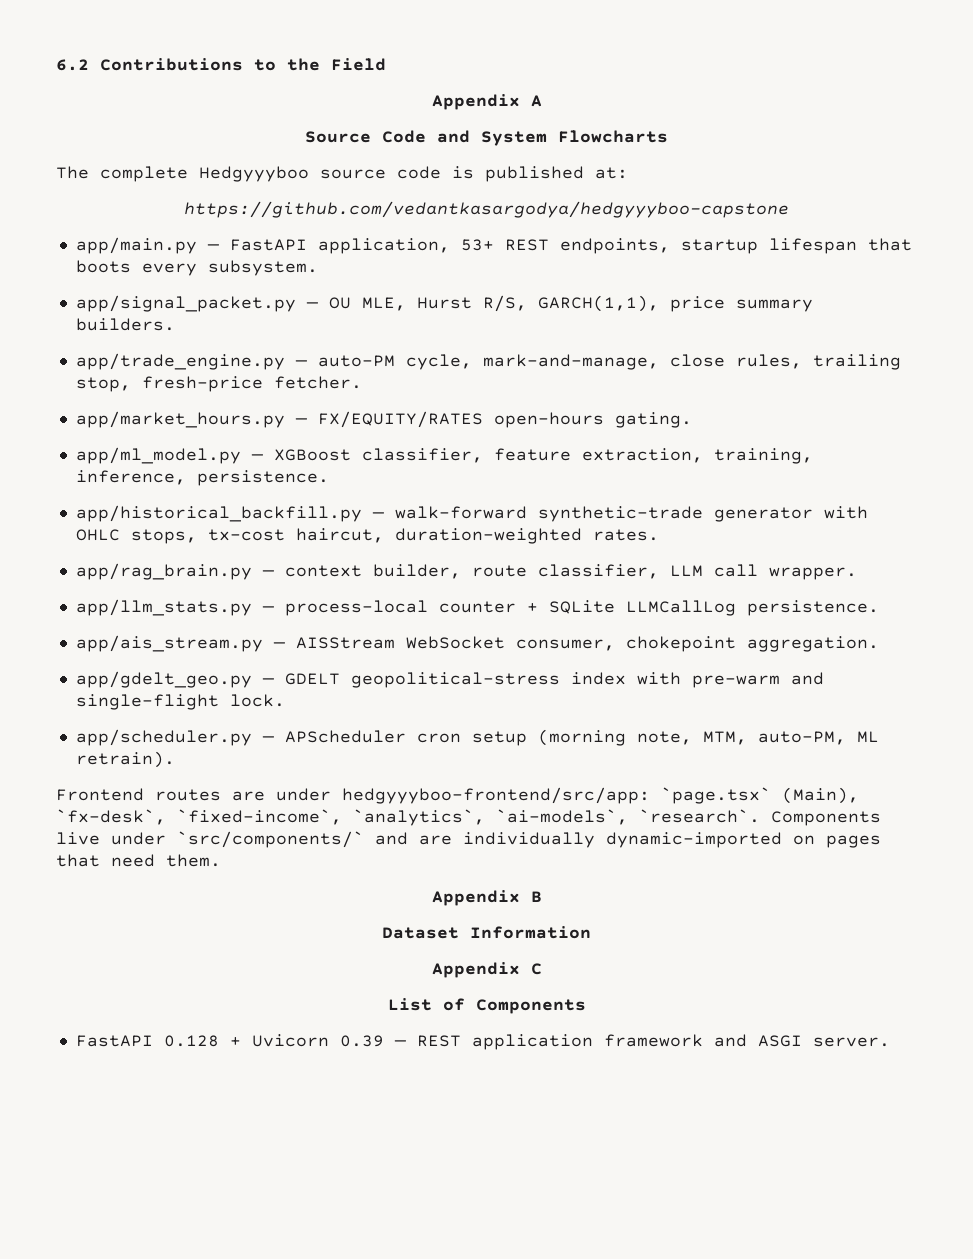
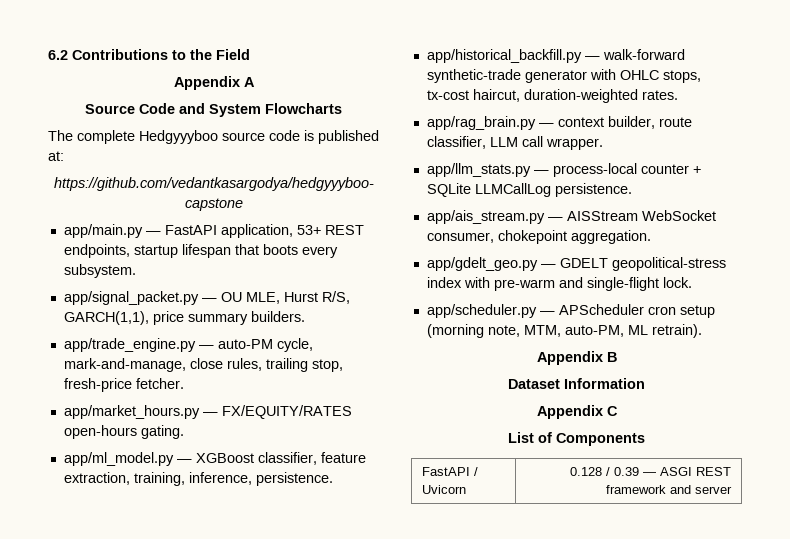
- Frontend routes are under hedgyyyboo-frontend/src/app: `page.tsx` (Main), `fx-desk`, `fixed-income`, `analytics`, `ai-models`, `research`. Components live under `src/components/` and are individually dynamic-imported on pages that need them.
- FastAPI 0.128 + Uvicorn 0.39 — REST application framework and ASGI server.
+ FastAPI / Uvicorn | 0.128 / 0.39 — ASGI REST framework and server

